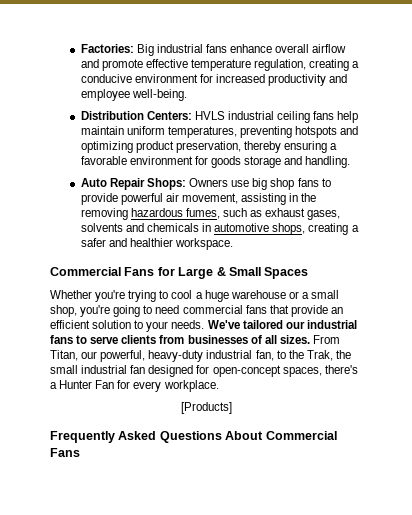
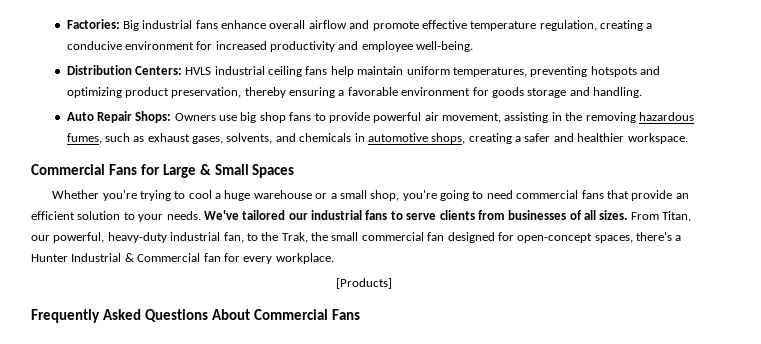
- Auto Repair Shops: Owners use big shop fans to provide powerful air movement, assisting in the removing hazardous fumes, such as exhaust gases, solvents and chemicals in automotive shops, creating a safer and healthier workspace.
+ Auto Repair Shops: Owners use big shop fans to provide powerful air movement, assisting in the removing hazardous fumes, such as exhaust gases, solvents, and chemicals in automotive shops, creating a safer and healthier workspace.
- From Titan, our powerful, heavy-duty industrial fan, to the Trak, the small industrial fan designed for open-concept spaces, there's a Hunter Fan for every workplace.
+ From Titan, our powerful, heavy-duty industrial fan, to the Trak, the small commercial fan designed for open-concept spaces, there's a Hunter Industrial & Commercial fan for every workplace.

